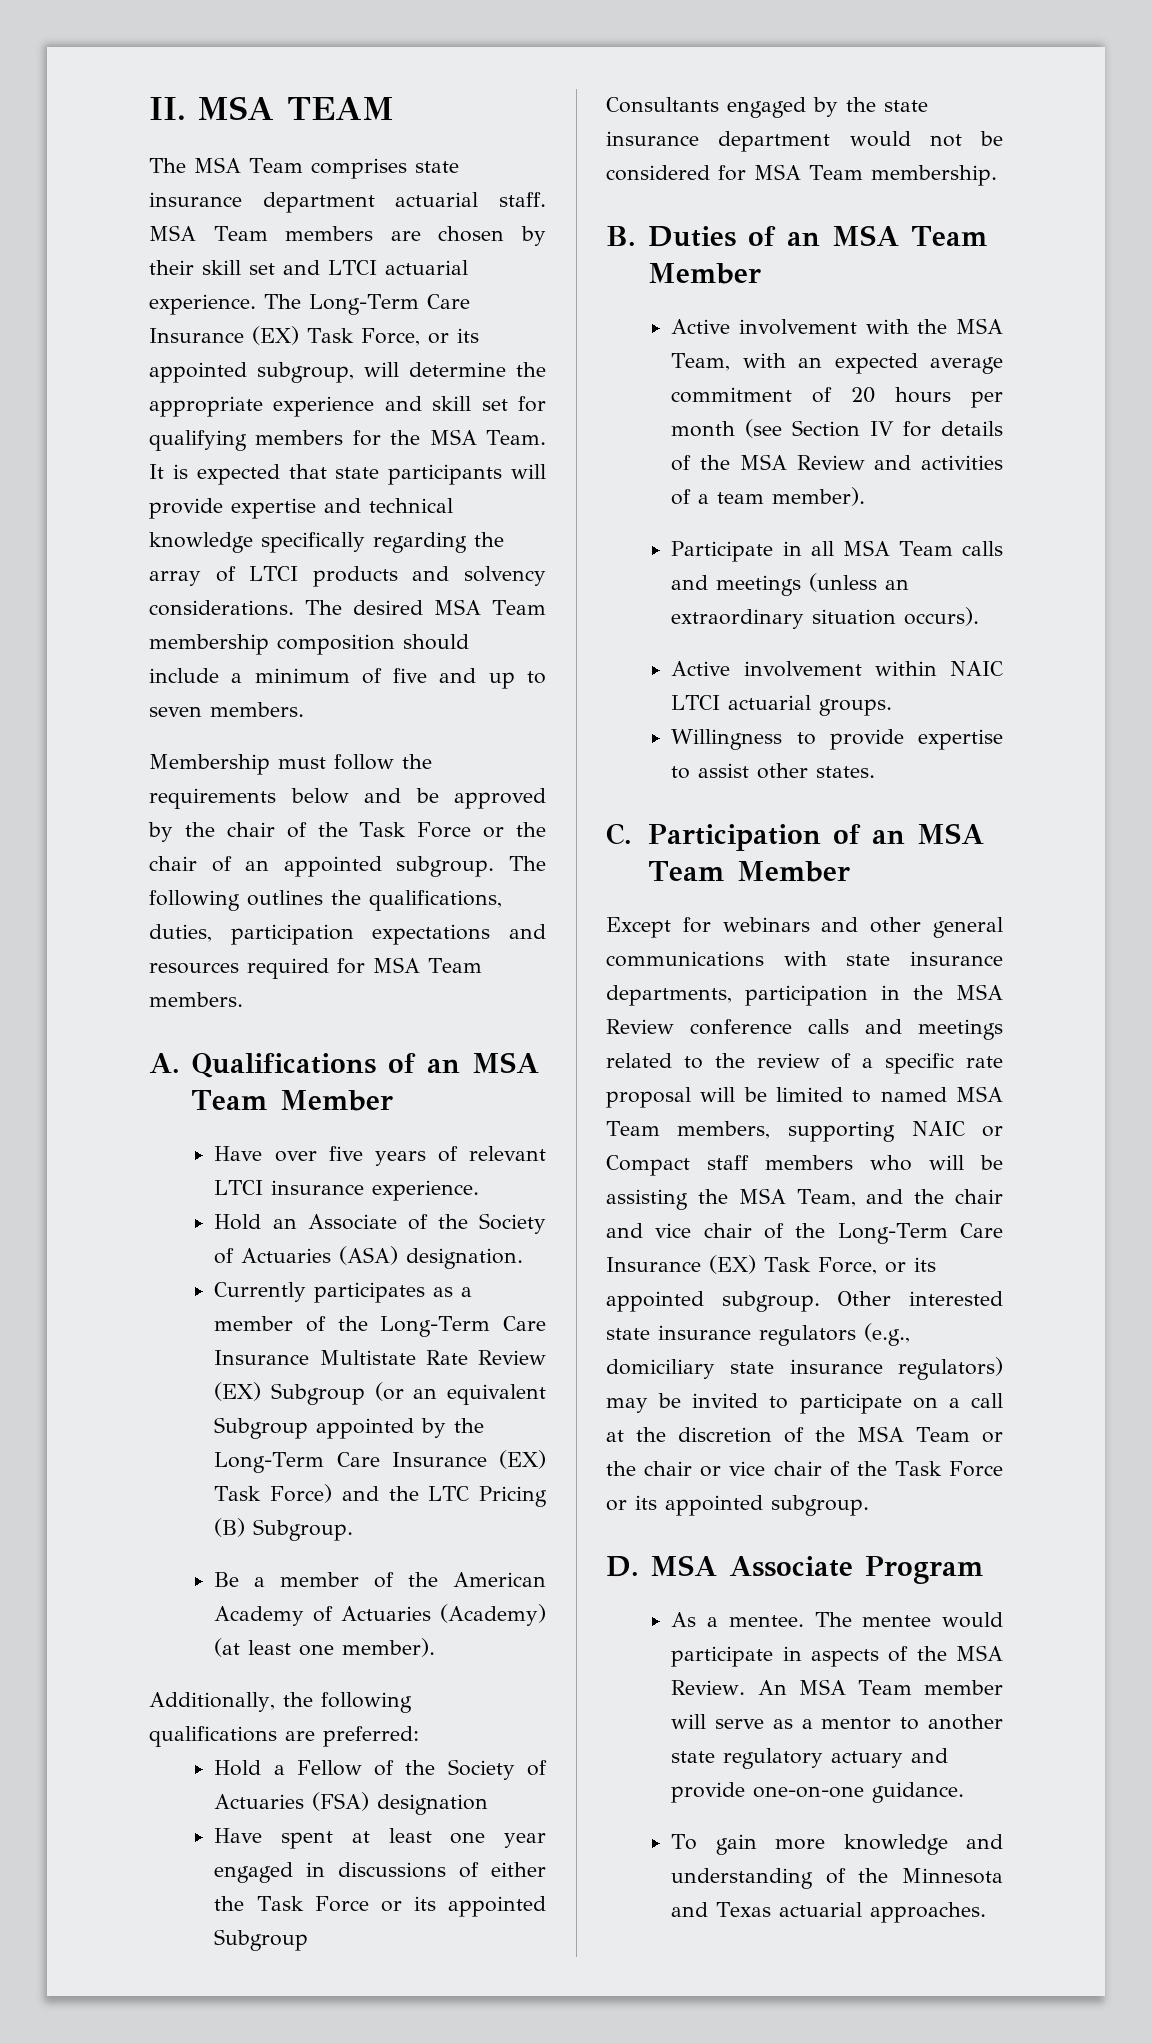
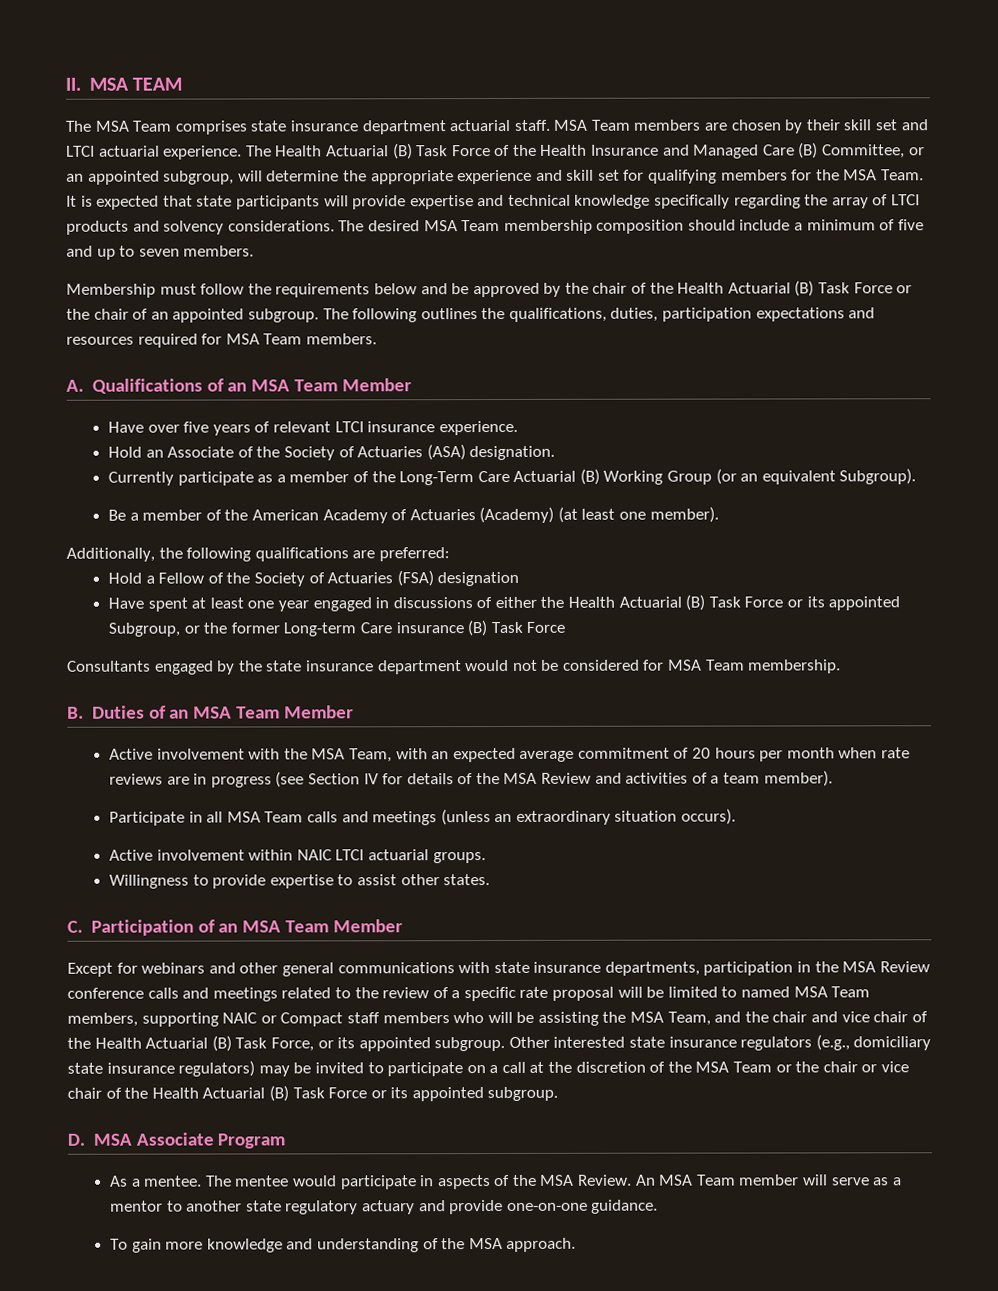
- The Long-Term Care Insurance (EX) Task Force, or its appointed subgroup, will determine the appropriate experience and skill set for qualifying members for the MSA Team.
+ The Health Actuarial (B) Task Force of the Health Insurance and Managed Care (B) Committee, or an appointed subgroup, will determine the appropriate experience and skill set for qualifying members for the MSA Team.
- Membership must follow the requirements below and be approved by the chair of the Task Force or the chair of an appointed subgroup.
+ Membership must follow the requirements below and be approved by the chair of the Health Actuarial (B) Task Force or the chair of an appointed subgroup.
- Currently participates as a member of the Long-Term Care Insurance Multistate Rate Review (EX) Subgroup (or an equivalent Subgroup appointed by the Long-Term Care Insurance (EX) Task Force) and the LTC Pricing (B) Subgroup.
+ Currently participate as a member of the Long-Term Care Actuarial (B) Working Group (or an equivalent Subgroup).
- Have spent at least one year engaged in discussions of either the Task Force or its appointed Subgroup
+ Have spent at least one year engaged in discussions of either the Health Actuarial (B) Task Force or its appointed Subgroup, or the former Long-term Care insurance (B) Task Force
- Active involvement with the MSA Team, with an expected average commitment of 20 hours per month (see Section IV for details of the MSA Review and activities of a team member).
+ Active involvement with the MSA Team, with an expected average commitment of 20 hours per month when rate reviews are in progress (see Section IV for details of the MSA Review and activities of a team member).
- Except for webinars and other general communications with state insurance departments, participation in the MSA Review conference calls and meetings related to the review of a specific rate proposal will be limited to named MSA Team members, supporting NAIC or Compact staff members who will be assisting the MSA Team, and the chair and vice chair of the Long-Term Care Insurance (EX) Task Force, or its appointed subgroup.
+ Except for webinars and other general communications with state insurance departments, participation in the MSA Review conference calls and meetings related to the review of a specific rate proposal will be limited to named MSA Team members, supporting NAIC or Compact staff members who will be assisting the MSA Team, and the chair and vice chair of the Health Actuarial (B) Task Force, or its appointed subgroup.
- Other interested state insurance regulators (e.g., domiciliary state insurance regulators) may be invited to participate on a call at the discretion of the MSA Team or the chair or vice chair of the Task Force or its appointed subgroup.
+ Other interested state insurance regulators (e.g., domiciliary state insurance regulators) may be invited to participate on a call at the discretion of the MSA Team or the chair or vice chair of the Health Actuarial (B) Task Force or its appointed subgroup.
- To gain more knowledge and understanding of the Minnesota and Texas actuarial approaches.
+ To gain more knowledge and understanding of the MSA approach.

